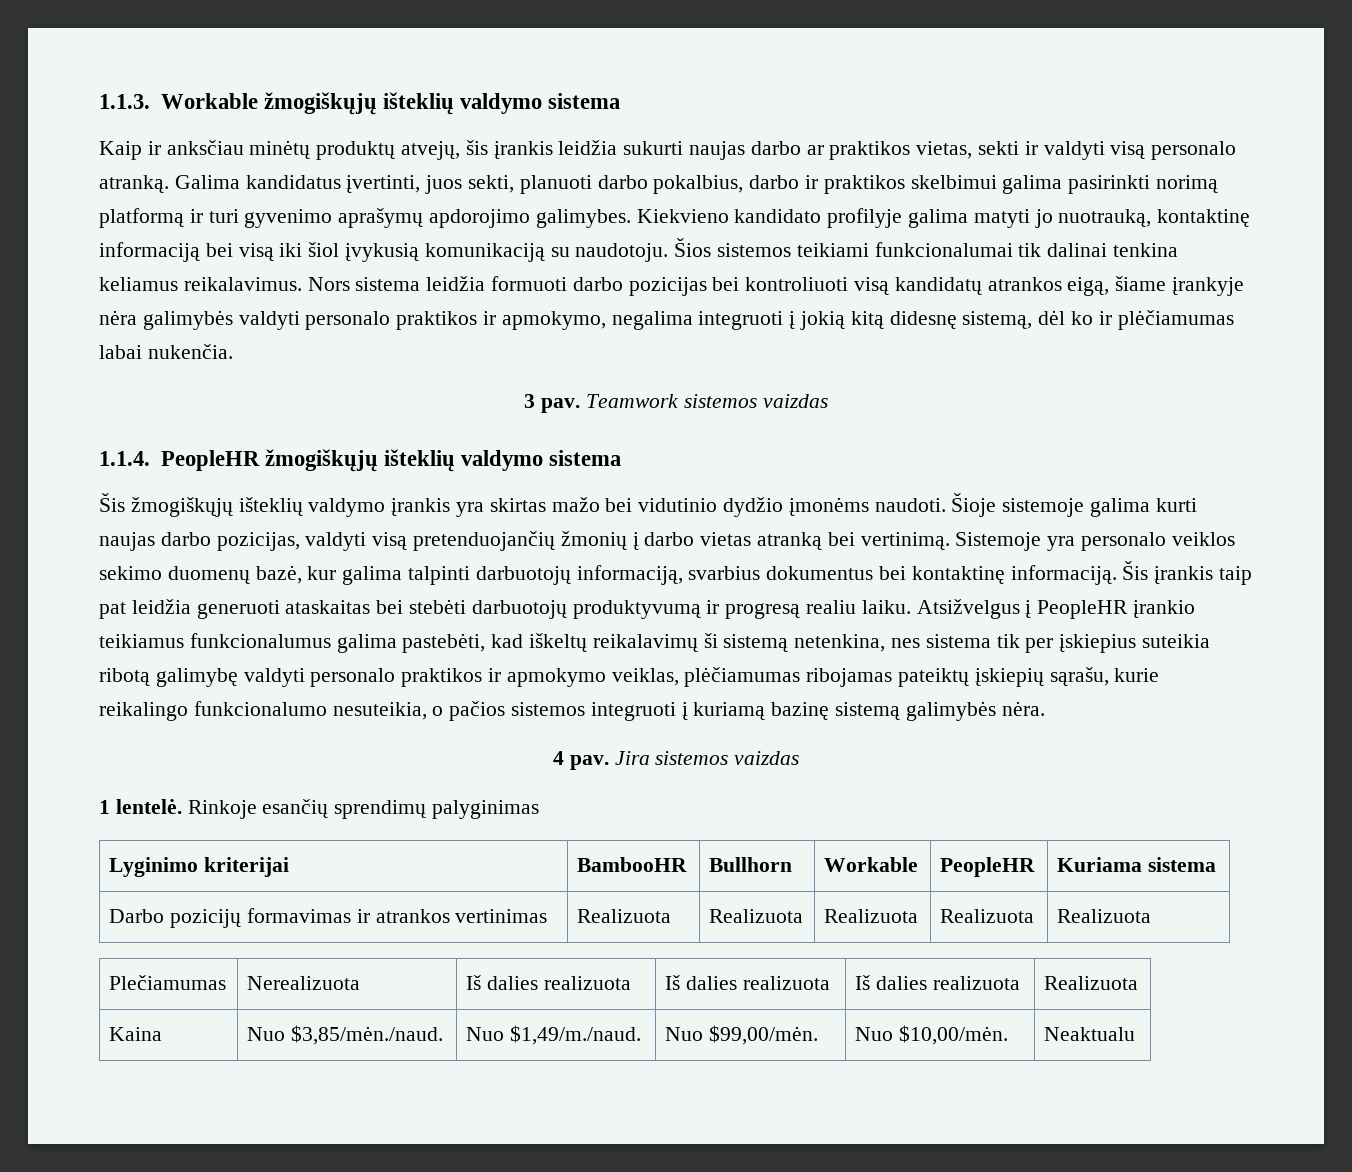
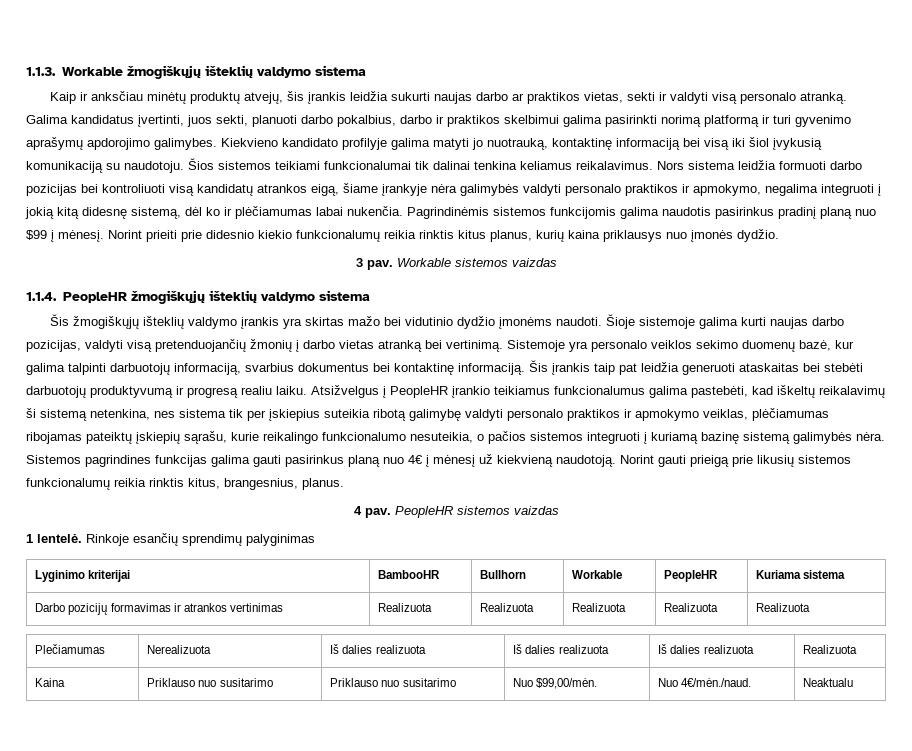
+ Pagrindinėmis sistemos funkcijomis galima naudotis pasirinkus pradinį planą nuo $99 į mėnesį. Norint prieiti prie didesnio kiekio funkcionalumų reikia rinktis kitus planus, kurių kaina priklausys nuo įmonės dydžio.
- Teamwork sistemos vaizdas
+ Workable sistemos vaizdas
+ Sistemos pagrindines funkcijas galima gauti pasirinkus planą nuo 4€ į mėnesį už kiekvieną naudotoją. Norint gauti prieigą prie likusių sistemos funkcionalumų reikia rinktis kitus, brangesnius, planus.
- Jira sistemos vaizdas
+ PeopleHR sistemos vaizdas
- Kaina | Nuo $3,85/mėn./naud. | Nuo $1,49/m./naud. | Nuo $99,00/mėn. | Nuo $10,00/mėn. | Neaktualu
+ Kaina | Priklauso nuo susitarimo | Priklauso nuo susitarimo | Nuo $99,00/mėn. | Nuo 4€/mėn./naud. | Neaktualu

